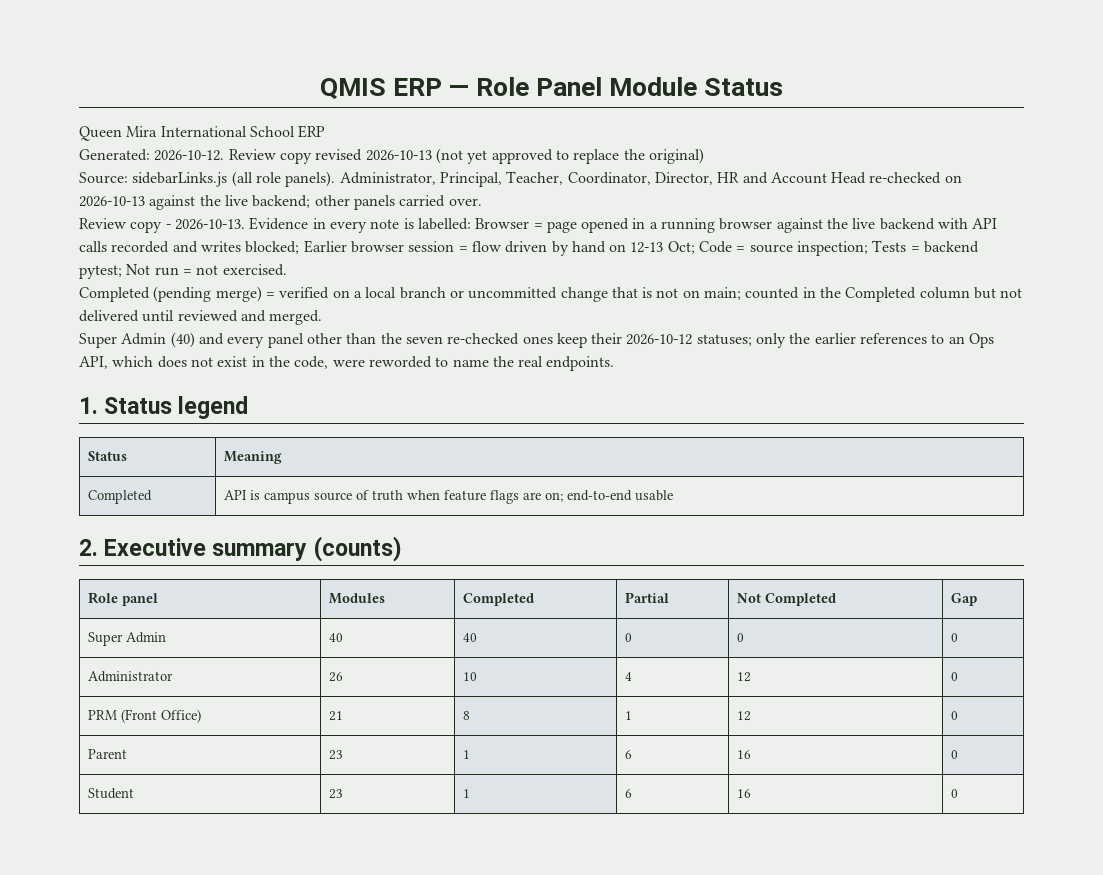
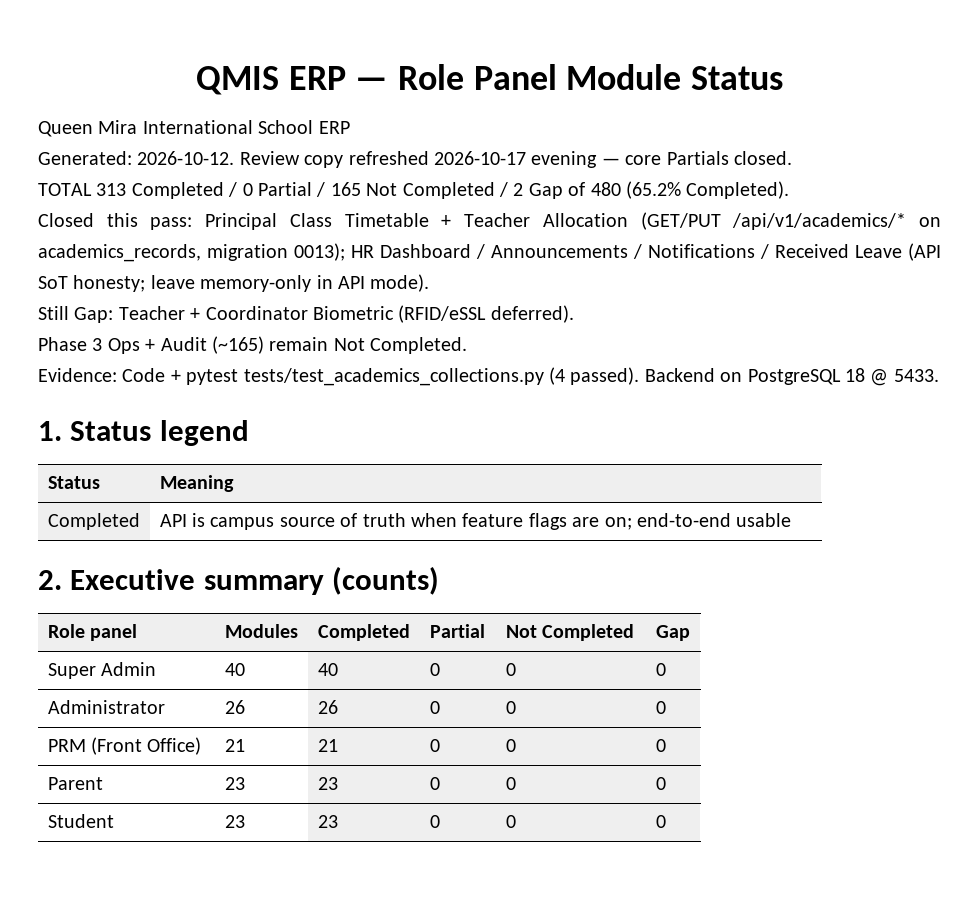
- Review copy revised 2026-10-13 (not yet approved to replace the original)
- Source: sidebarLinks.js (all role panels). Administrator, Principal, Teacher, Coordinator, Director, HR and Account Head re-checked on 2026-10-13 against the live backend; other panels carried over.
- Review copy - 2026-10-13. Evidence in every note is labelled: Browser = page opened in a running browser against the live backend with API calls recorded and writes blocked; Earlier browser session = flow driven by hand on 12-13 Oct; Code = source inspection; Tests = backend pytest; Not run = not exercised.
- Completed (pending merge) = verified on a local branch or uncommitted change that is not on main; counted in the Completed column but not delivered until reviewed and merged.
- Super Admin (40) and every panel other than the seven re-checked ones keep their 2026-10-12 statuses; only the earlier references to an Ops API, which does not exist in the code, were reworded to name the real endpoints.
+ Review copy refreshed 2026-10-17 evening — core Partials closed.
+ TOTAL 313 Completed / 0 Partial / 165 Not Completed / 2 Gap of 480 (65.2% Completed).
+ Closed this pass: Principal Class Timetable + Teacher Allocation (GET/PUT /api/v1/academics/* on academics_records, migration 0013); HR Dashboard / Announcements / Notifications / Received Leave (API SoT honesty; leave memory-only in API mode).
+ Still Gap: Teacher + Coordinator Biometric (RFID/eSSL deferred).
+ Phase 3 Ops + Audit (~165) remain Not Completed.
+ Evidence: Code + pytest tests/test_academics_collections.py (4 passed). Backend on PostgreSQL 18 @ 5433.
- Administrator | 26 | 10 | 4 | 12 | 0
+ Administrator | 26 | 26 | 0 | 0 | 0
- PRM (Front Office) | 21 | 8 | 1 | 12 | 0
+ PRM (Front Office) | 21 | 21 | 0 | 0 | 0
- Parent | 23 | 1 | 6 | 16 | 0
+ Parent | 23 | 23 | 0 | 0 | 0
- Student | 23 | 1 | 6 | 16 | 0
+ Student | 23 | 23 | 0 | 0 | 0

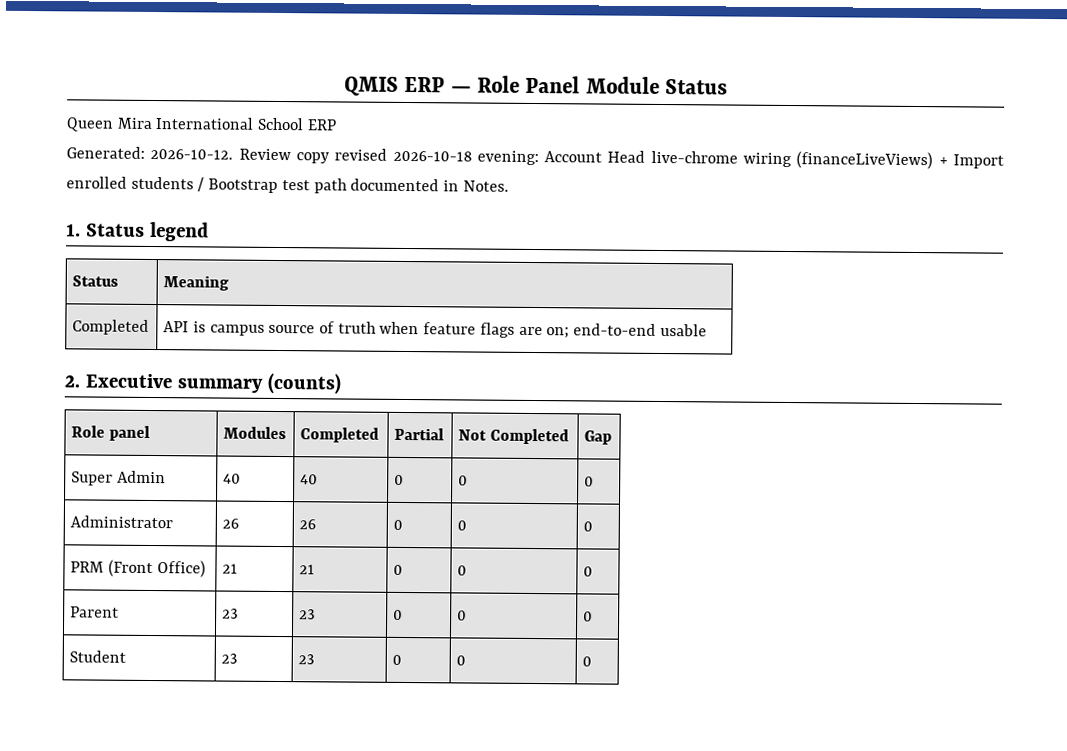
- Review copy refreshed 2026-10-17 evening — core Partials closed.
- TOTAL 313 Completed / 0 Partial / 165 Not Completed / 2 Gap of 480 (65.2% Completed).
- Closed this pass: Principal Class Timetable + Teacher Allocation (GET/PUT /api/v1/academics/* on academics_records, migration 0013); HR Dashboard / Announcements / Notifications / Received Leave (API SoT honesty; leave memory-only in API mode).
- Still Gap: Teacher + Coordinator Biometric (RFID/eSSL deferred).
- Phase 3 Ops + Audit (~165) remain Not Completed.
- Evidence: Code + pytest tests/test_academics_collections.py (4 passed). Backend on PostgreSQL 18 @ 5433.
+ Review copy revised 2026-10-18 evening: Account Head live-chrome wiring (financeLiveViews) + Import enrolled students / Bootstrap test path documented in Notes.

